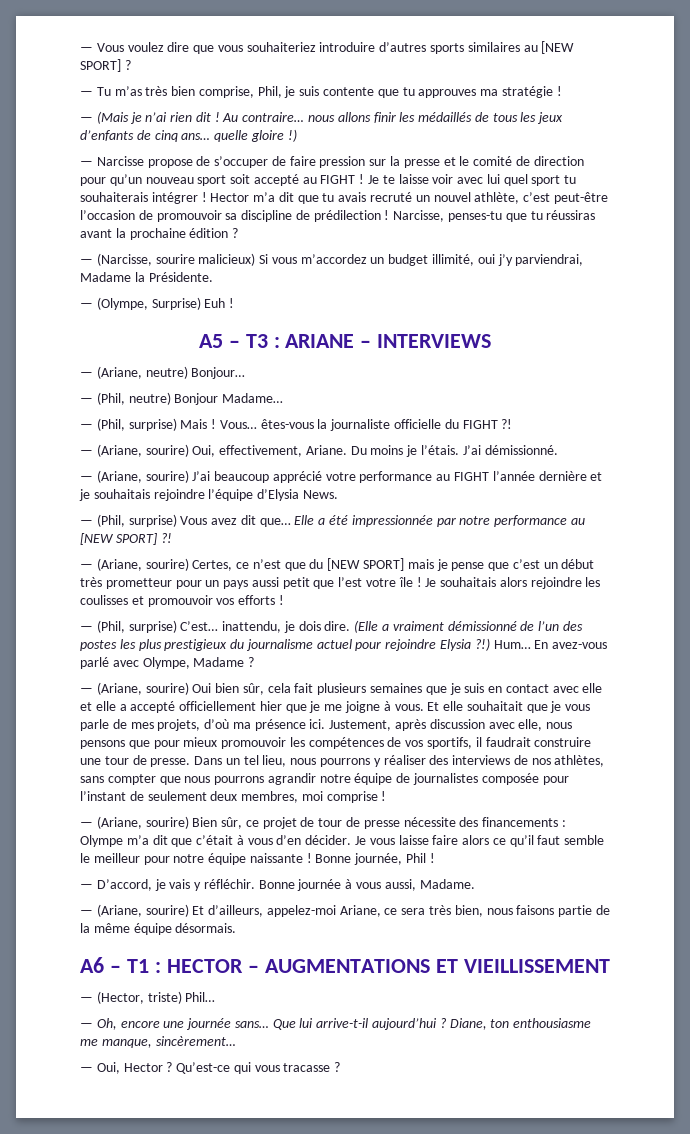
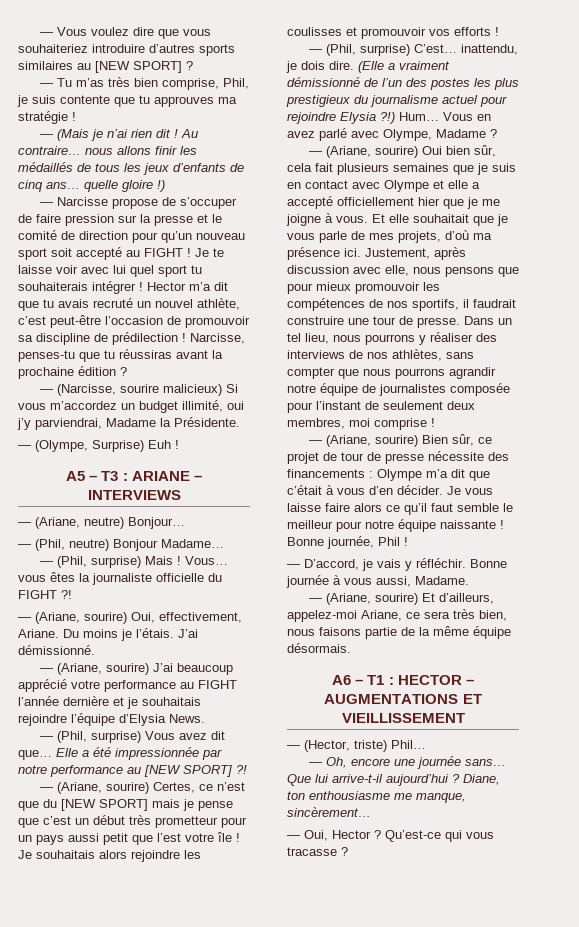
- Vous… êtes-vous la journaliste officielle du FIGHT ?!
+ Vous… vous êtes la journaliste officielle du FIGHT ?!
- En avez-vous parlé avec Olympe, Madame ?
+ Vous en avez parlé avec Olympe, Madame ?
- — (Ariane, sourire) Oui bien sûr, cela fait plusieurs semaines que je suis en contact avec elle et elle a accepté officiellement hier que je me joigne à vous.
+ — (Ariane, sourire) Oui bien sûr, cela fait plusieurs semaines que je suis en contact avec Olympe et elle a accepté officiellement hier que je me joigne à vous.
- Justement, après discussion avec elle, nous pensons que pour mieux promouvoir les compétences de vos sportifs, il faudrait construire une tour de presse.
+ Justement, après discussion avec elle, nous pensons que pour mieux promouvoir les compétences de nos sportifs, il faudrait construire une tour de presse.

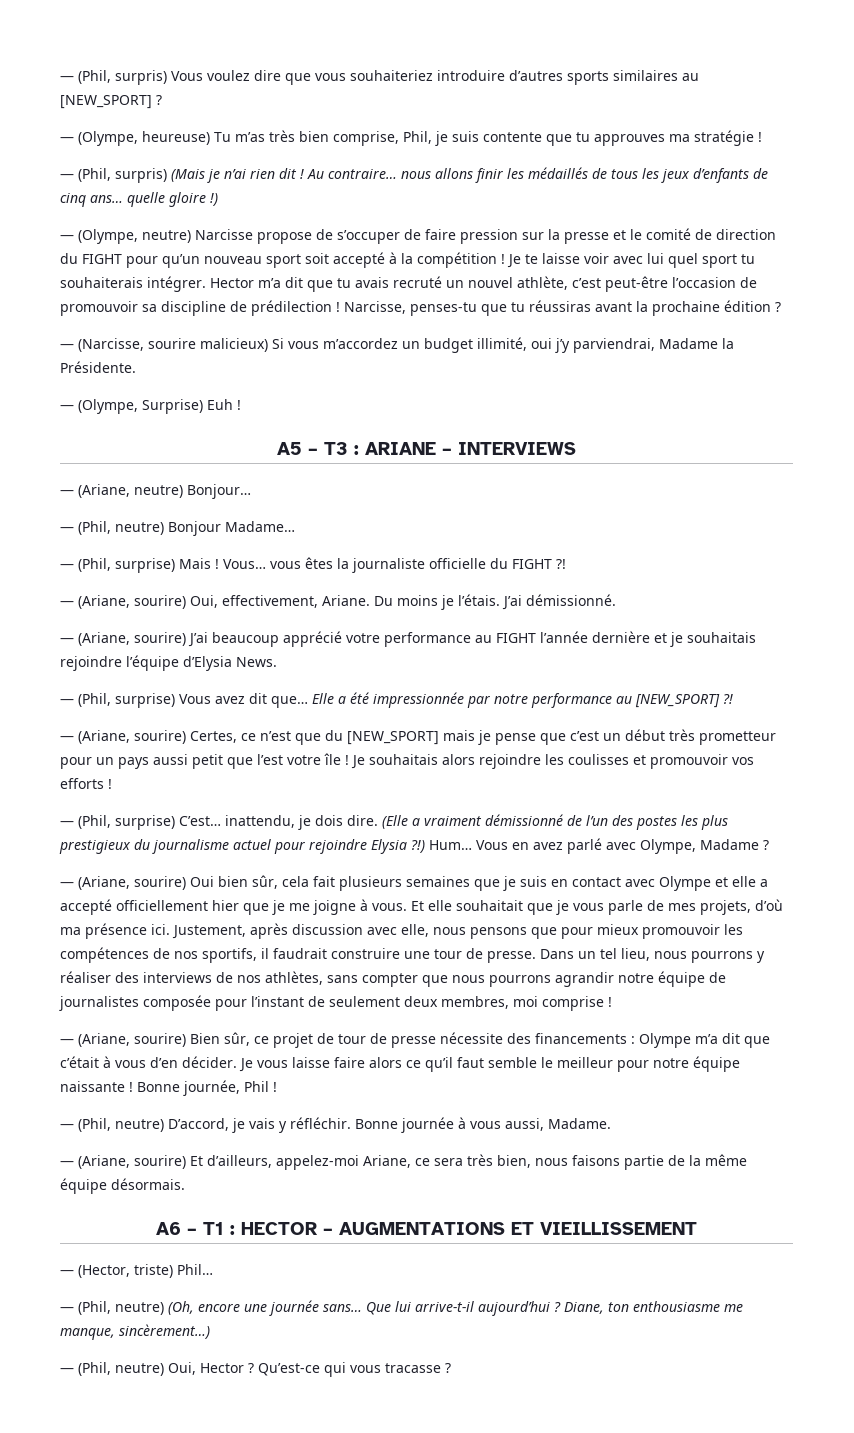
- — Vous voulez dire que vous souhaiteriez introduire d’autres sports similaires au [NEW SPORT] ?
- — Tu m’as très bien comprise, Phil, je suis contente que tu approuves ma stratégie !
+ — (Phil, surpris) Vous voulez dire que vous souhaiteriez introduire d’autres sports similaires au [NEW_SPORT] ?
+ — (Olympe, heureuse) Tu m’as très bien comprise, Phil, je suis contente que tu approuves ma stratégie !
- — (Mais je n’ai rien dit !
+ — (Phil, surpris) (Mais je n’ai rien dit !
- — Narcisse propose de s’occuper de faire pression sur la presse et le comité de direction pour qu’un nouveau sport soit accepté au FIGHT !
+ — (Olympe, neutre) Narcisse propose de s’occuper de faire pression sur la presse et le comité de direction du FIGHT pour qu’un nouveau sport soit accepté à la compétition !
- Je te laisse voir avec lui quel sport tu souhaiterais intégrer !
+ Je te laisse voir avec lui quel sport tu souhaiterais intégrer.
- Elle a été impressionnée par notre performance au [NEW SPORT] ?!
+ Elle a été impressionnée par notre performance au [NEW_SPORT] ?!
- — (Ariane, sourire) Certes, ce n’est que du [NEW SPORT] mais je pense que c’est un début très prometteur pour un pays aussi petit que l’est votre île !
+ — (Ariane, sourire) Certes, ce n’est que du [NEW_SPORT] mais je pense que c’est un début très prometteur pour un pays aussi petit que l’est votre île !
- — D’accord, je vais y réfléchir.
+ — (Phil, neutre) D’accord, je vais y réfléchir.
- — Oh, encore une journée sans…
+ — (Phil, neutre) (Oh, encore une journée sans…
- Diane, ton enthousiasme me manque, sincèrement…
- — Oui, Hector ?
+ Diane, ton enthousiasme me manque, sincèrement…)
+ — (Phil, neutre) Oui, Hector ?

